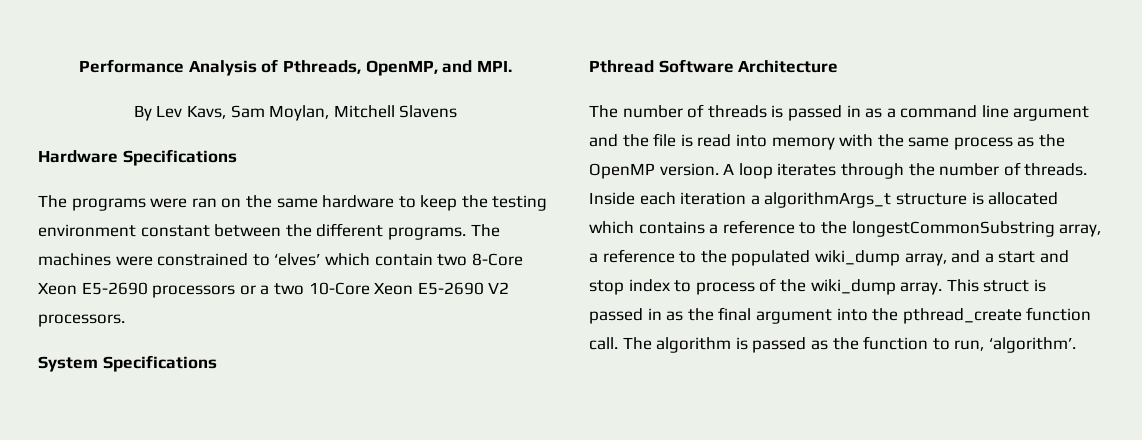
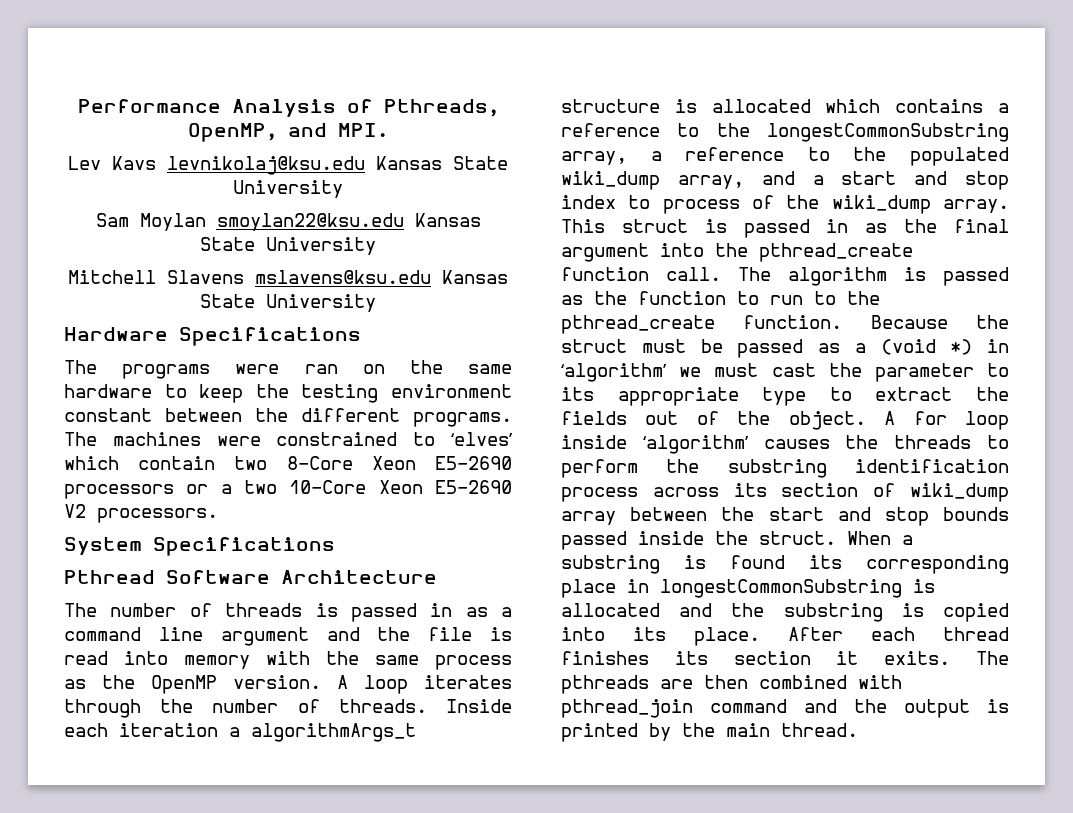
- By Lev Kavs, Sam Moylan, Mitchell Slavens
+ Lev Kavs levnikolaj@ksu.edu Kansas State University
+ Sam Moylan smoylan22@ksu.edu Kansas State University
+ Mitchell Slavens mslavens@ksu.edu Kansas State University
- The algorithm is passed as the function to run, ‘algorithm’.
+ The algorithm is passed as the function to run to the pthread_create function. Because the struct must be passed as a (void *) in ‘algorithm’ we must cast the parameter to its appropriate type to extract the fields out of the object. A for loop inside ‘algorithm’ causes the threads to perform the substring identification process across its section of wiki_dump array between the start and stop bounds passed inside the struct. When a substring is found its corresponding place in longestCommonSubstring is allocated and the substring is copied into its place. After each thread finishes its section it exits. The pthreads are then combined with pthread_join command and the output is printed by the main thread.

